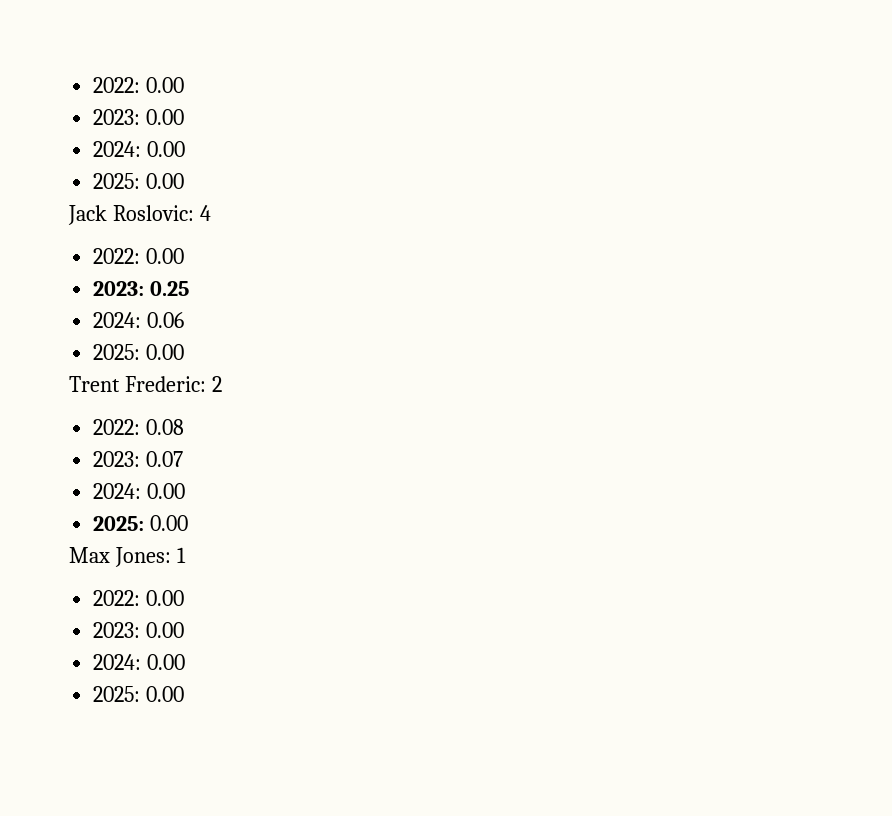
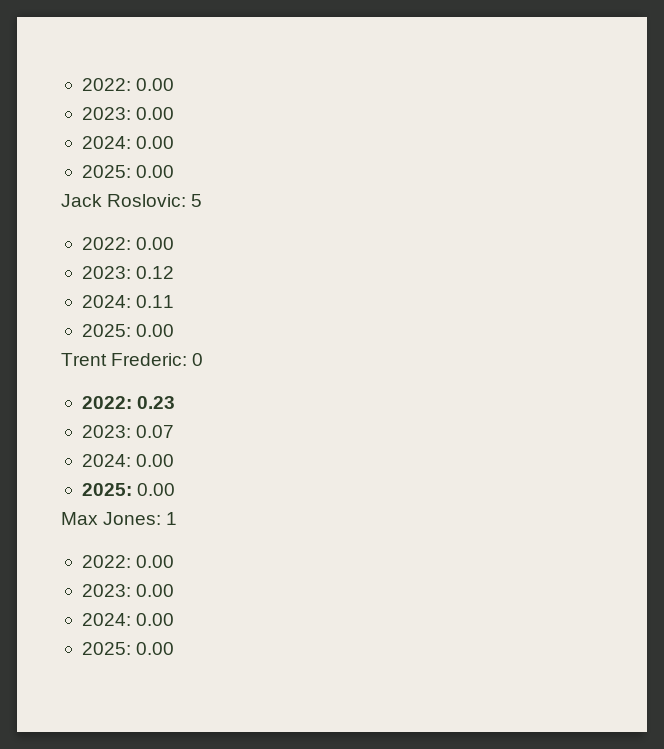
- Jack Roslovic: 4
+ Jack Roslovic: 5
  2022: 0.00
- 2023: 0.25
- 2024: 0.06
+ 2023: 0.12
+ 2024: 0.11
- Trent Frederic: 2
- 2022: 0.08
+ Trent Frederic: 0
+ 2022: 0.23

